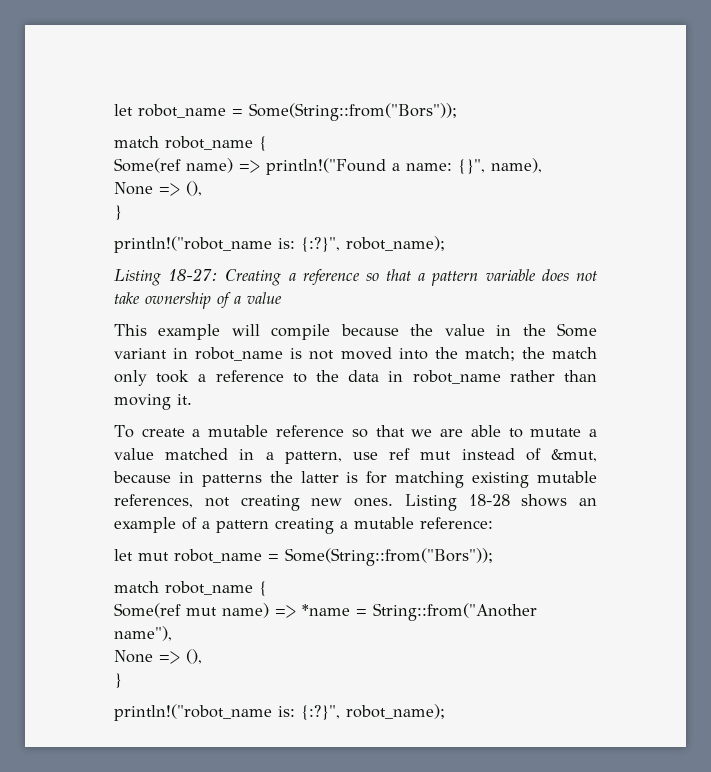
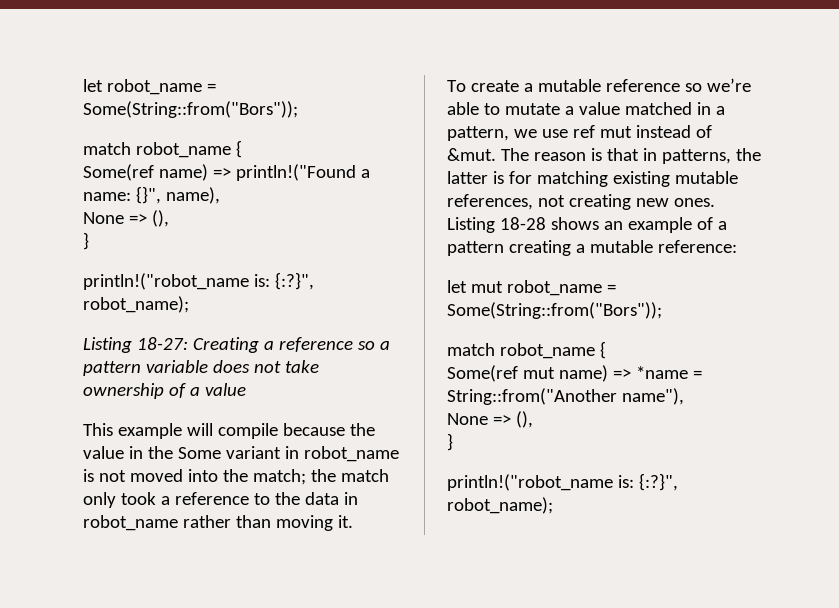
- Listing 18-27: Creating a reference so that a pattern variable does not take ownership of a value
+ Listing 18-27: Creating a reference so a pattern variable does not take ownership of a value
- To create a mutable reference so that we are able to mutate a value matched in a pattern, use ref mut instead of &mut, because in patterns the latter is for matching existing mutable references, not creating new ones.
+ To create a mutable reference so we’re able to mutate a value matched in a pattern, we use ref mut instead of &mut. The reason is that in patterns, the latter is for matching existing mutable references, not creating new ones.

